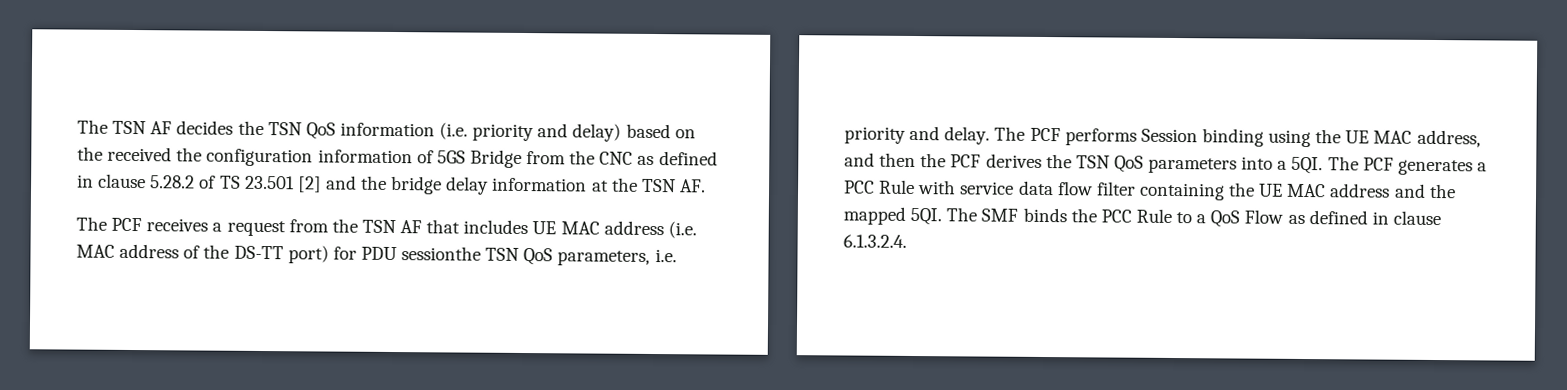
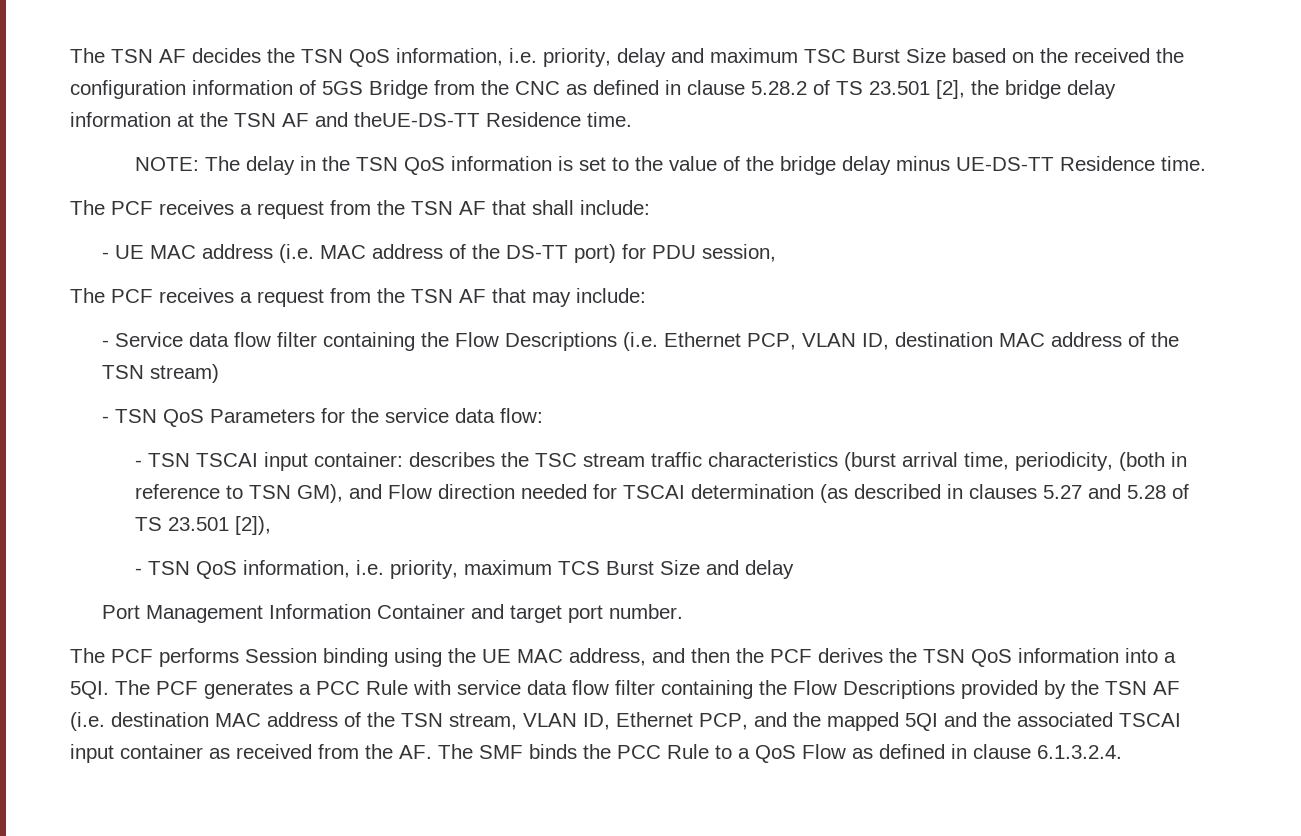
- The TSN AF decides the TSN QoS information (i.e. priority and delay) based on the received the configuration information of 5GS Bridge from the CNC as defined in clause 5.28.2 of TS 23.501 [2] and the bridge delay information at the TSN AF.
+ The TSN AF decides the TSN QoS information, i.e. priority, delay and maximum TSC Burst Size based on the received the configuration information of 5GS Bridge from the CNC as defined in clause 5.28.2 of TS 23.501 [2], the bridge delay information at the TSN AF and theUE-DS-TT Residence time.
+ NOTE: The delay in the TSN QoS information is set to the value of the bridge delay minus UE-DS-TT Residence time.
- The PCF receives a request from the TSN AF that includes UE MAC address (i.e. MAC address of the DS-TT port) for PDU sessionthe TSN QoS parameters, i.e. priority and delay. The PCF performs Session binding using the UE MAC address, and then the PCF derives the TSN QoS parameters into a 5QI.
+ The PCF receives a request from the TSN AF that shall include:
+ - UE MAC address (i.e. MAC address of the DS-TT port) for PDU session,
+ The PCF receives a request from the TSN AF that may include:
+ - Service data flow filter containing the Flow Descriptions (i.e. Ethernet PCP, VLAN ID, destination MAC address of the TSN stream)
+ - TSN QoS Parameters for the service data flow:
+ - TSN TSCAI input container: describes the TSC stream traffic characteristics (burst arrival time, periodicity, (both in reference to TSN GM), and Flow direction needed for TSCAI determination (as described in clauses 5.27 and 5.28 of TS 23.501 [2]),
+ - TSN QoS information, i.e. priority, maximum TCS Burst Size and delay
+ Port Management Information Container and target port number.
+ The PCF performs Session binding using the UE MAC address, and then the PCF derives the TSN QoS information into a 5QI.
- The PCF generates a PCC Rule with service data flow filter containing the UE MAC address and the mapped 5QI. The SMF binds the PCC Rule to a QoS Flow as defined in clause 6.1.3.2.4.
+ The PCF generates a PCC Rule with service data flow filter containing the Flow Descriptions provided by the TSN AF (i.e. destination MAC address of the TSN stream, VLAN ID, Ethernet PCP, and the mapped 5QI and the associated TSCAI input container as received from the AF. The SMF binds the PCC Rule to a QoS Flow as defined in clause 6.1.3.2.4.

